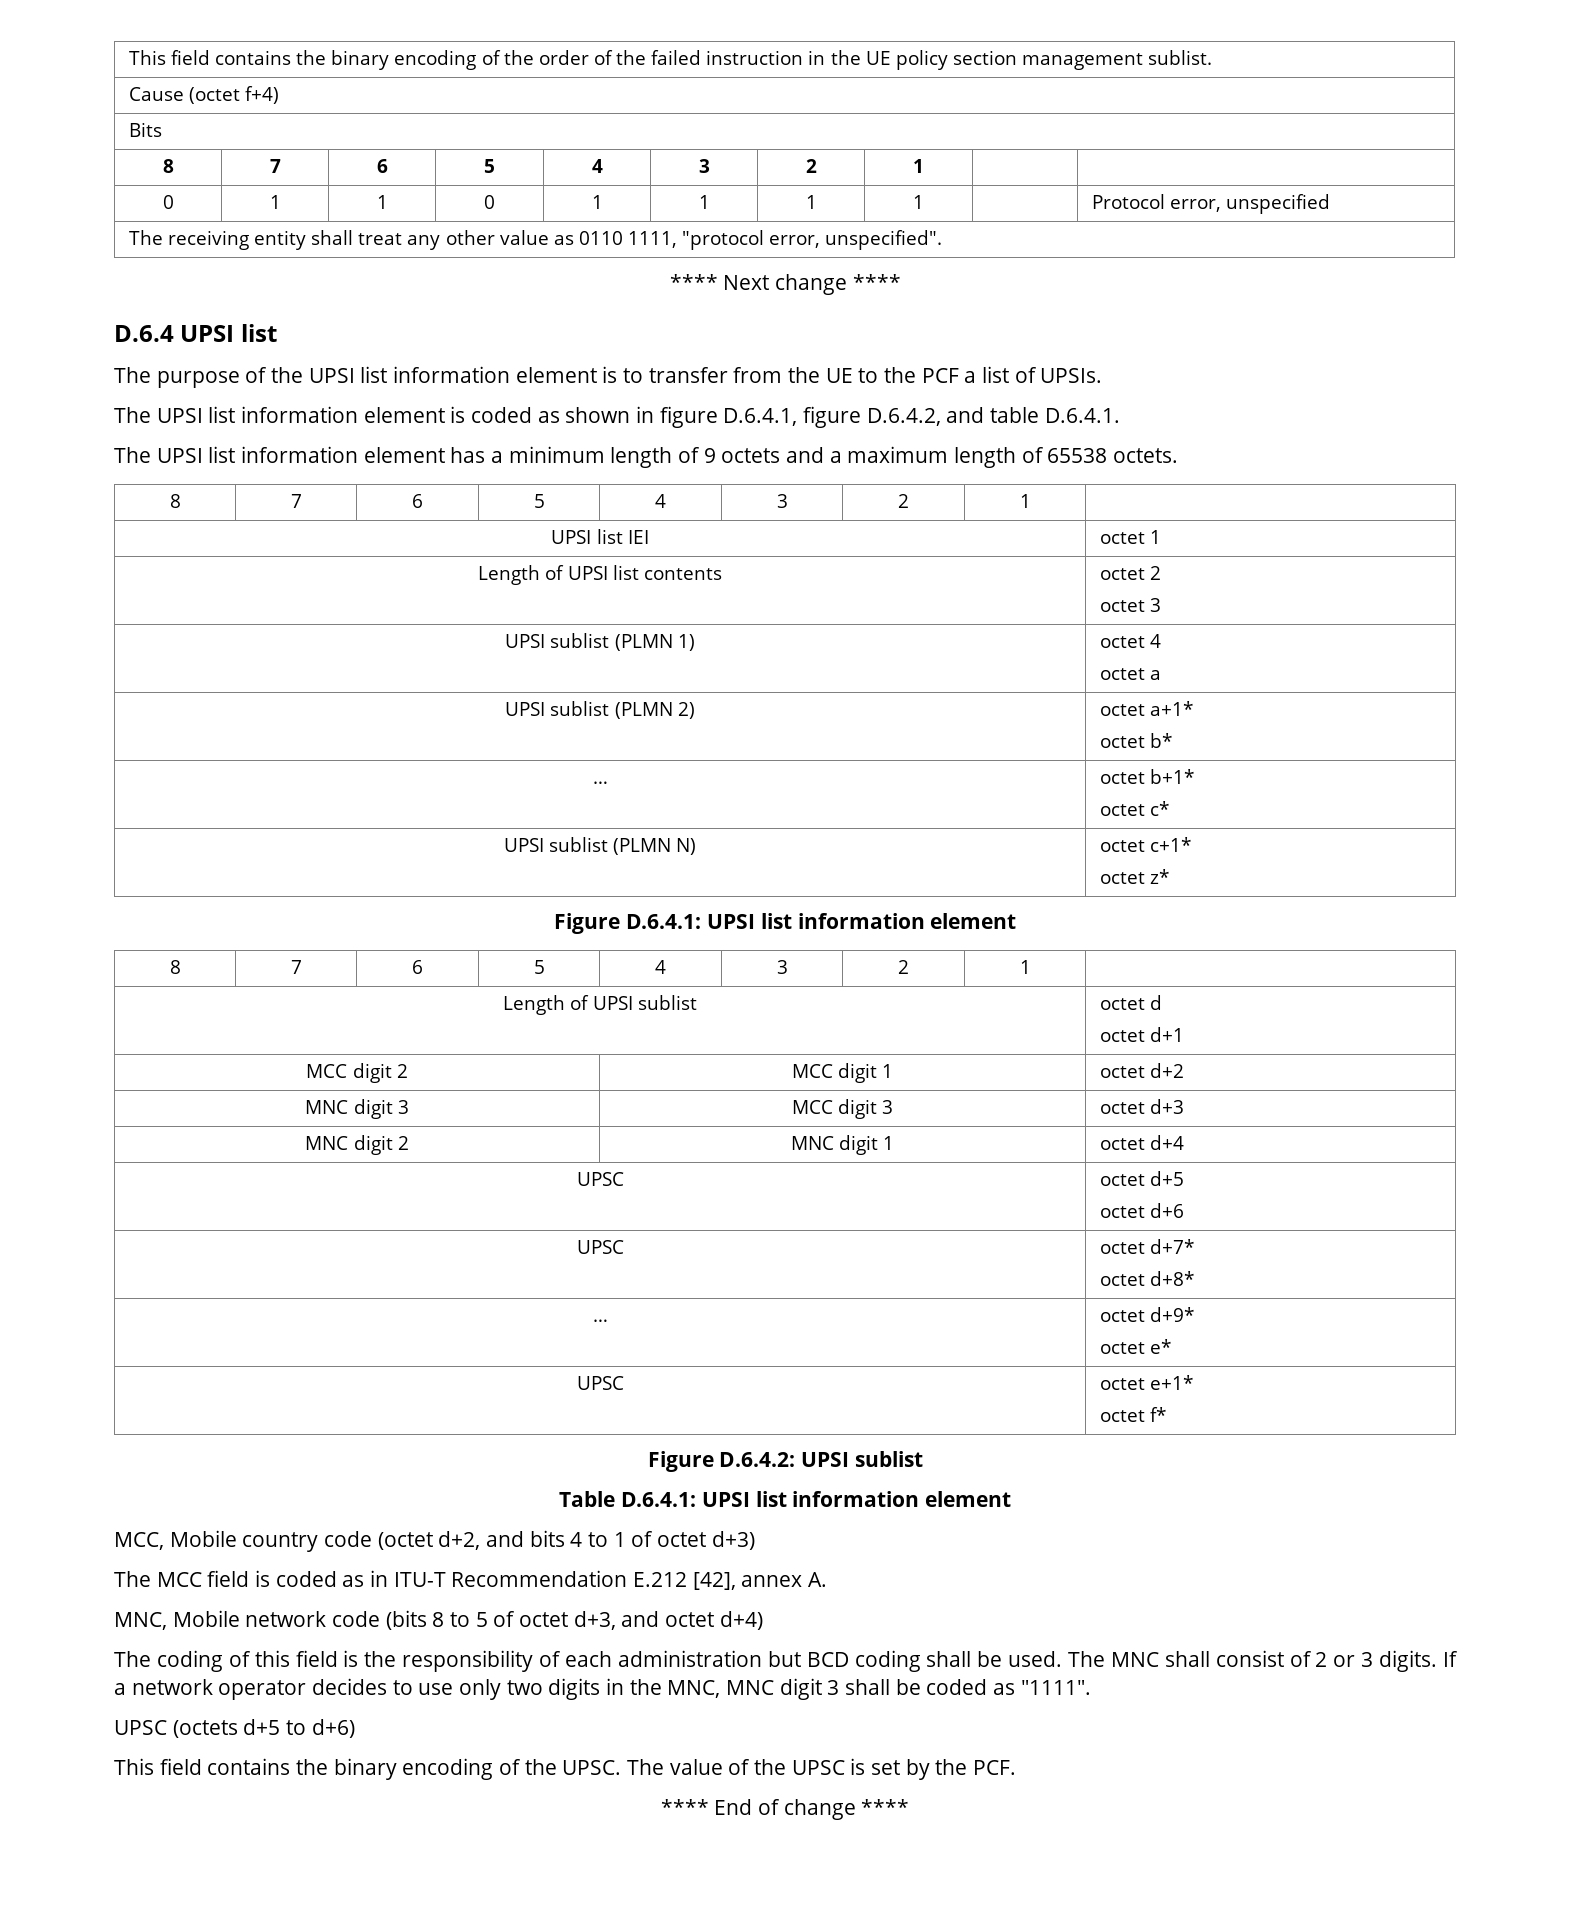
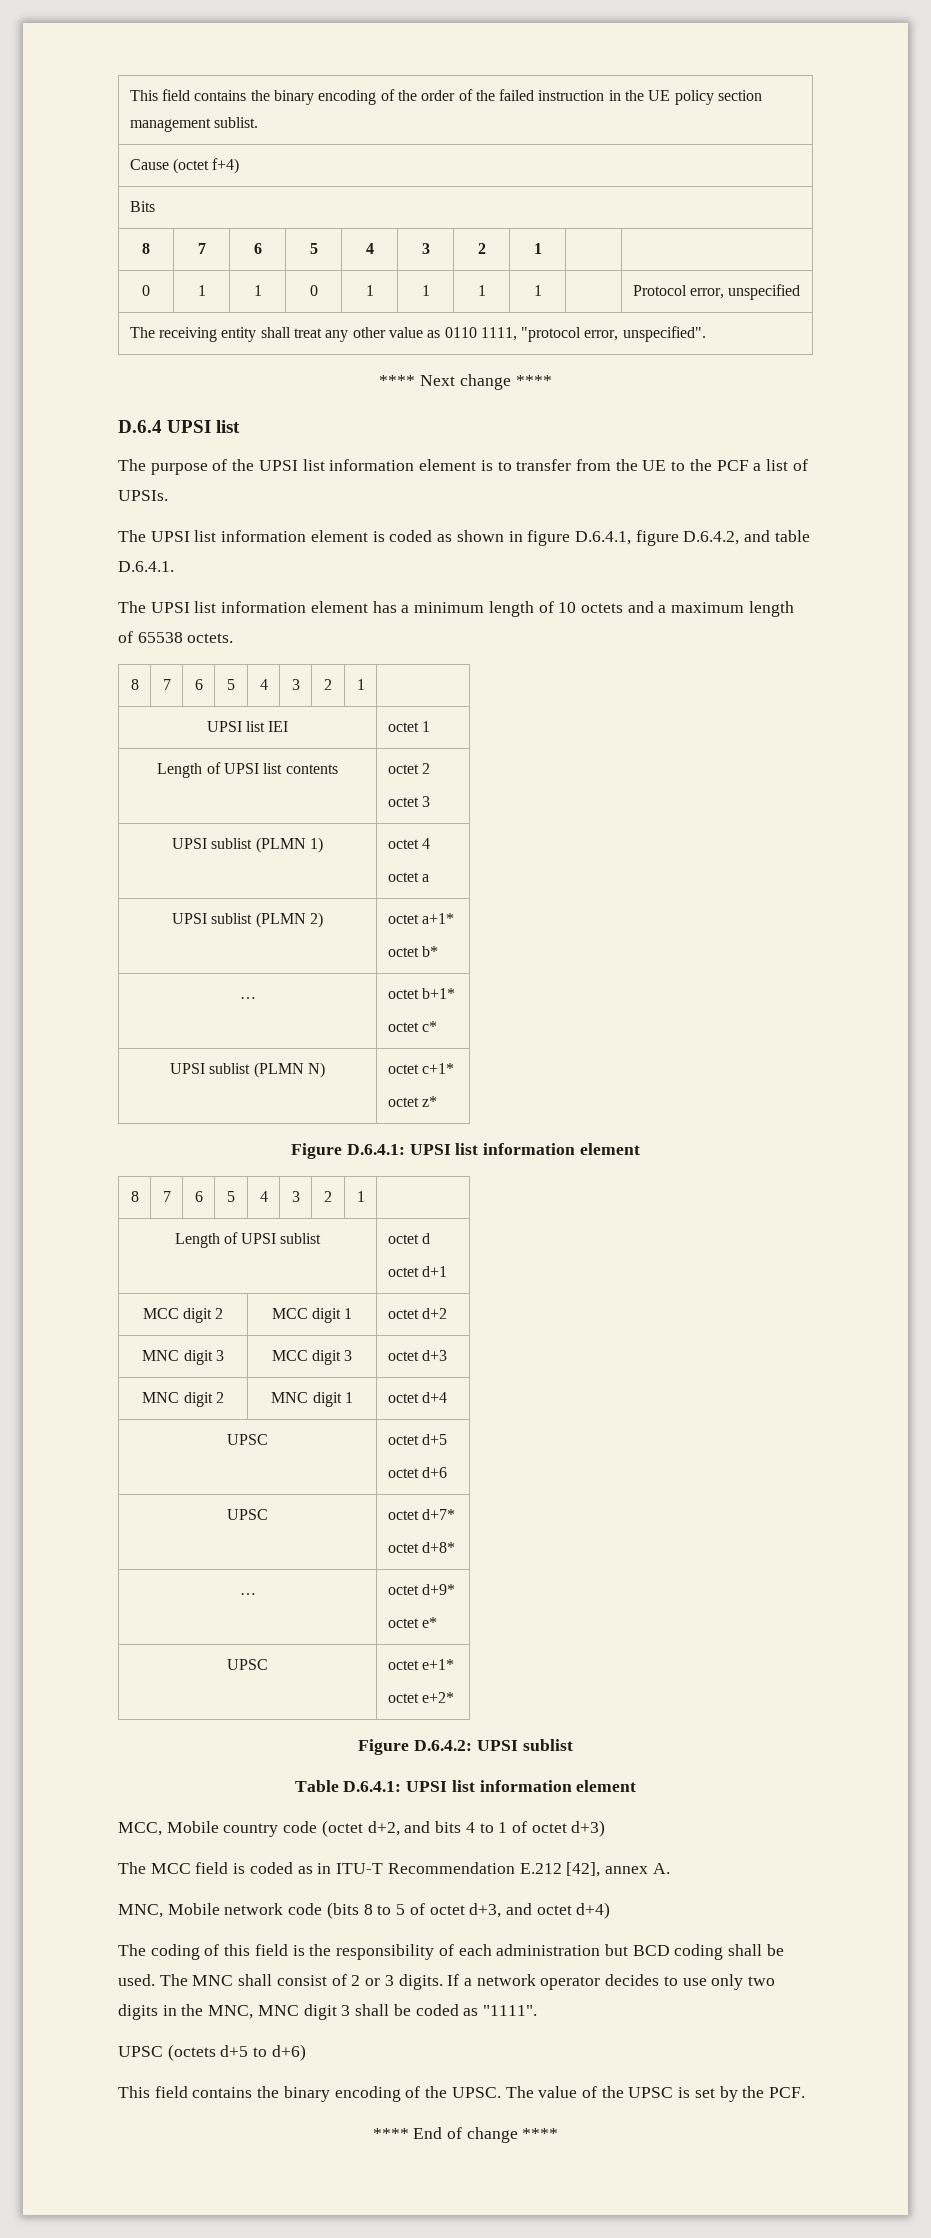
- The UPSI list information element has a minimum length of 9 octets and a maximum length of 65538 octets.
+ The UPSI list information element has a minimum length of 10 octets and a maximum length of 65538 octets.
  UPSC | octet e+1*
- octet f*
+ octet e+2*

